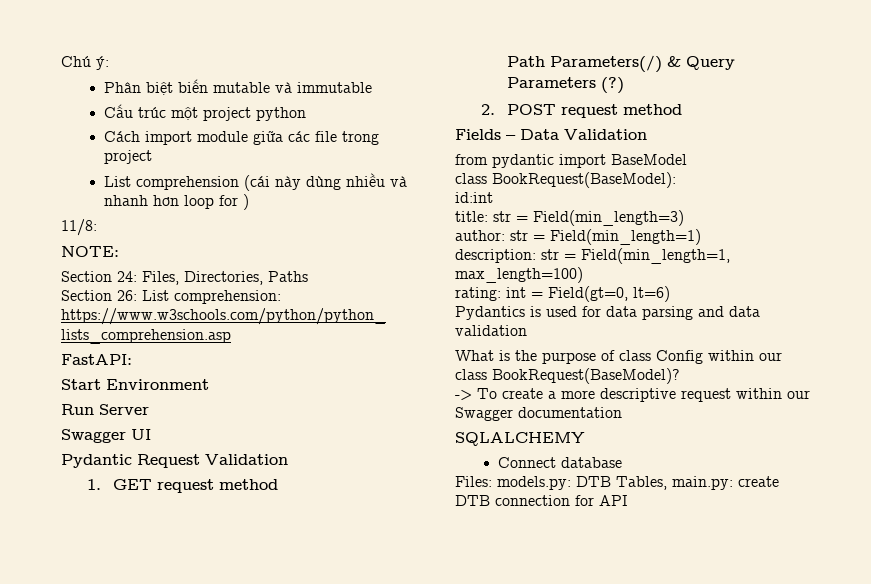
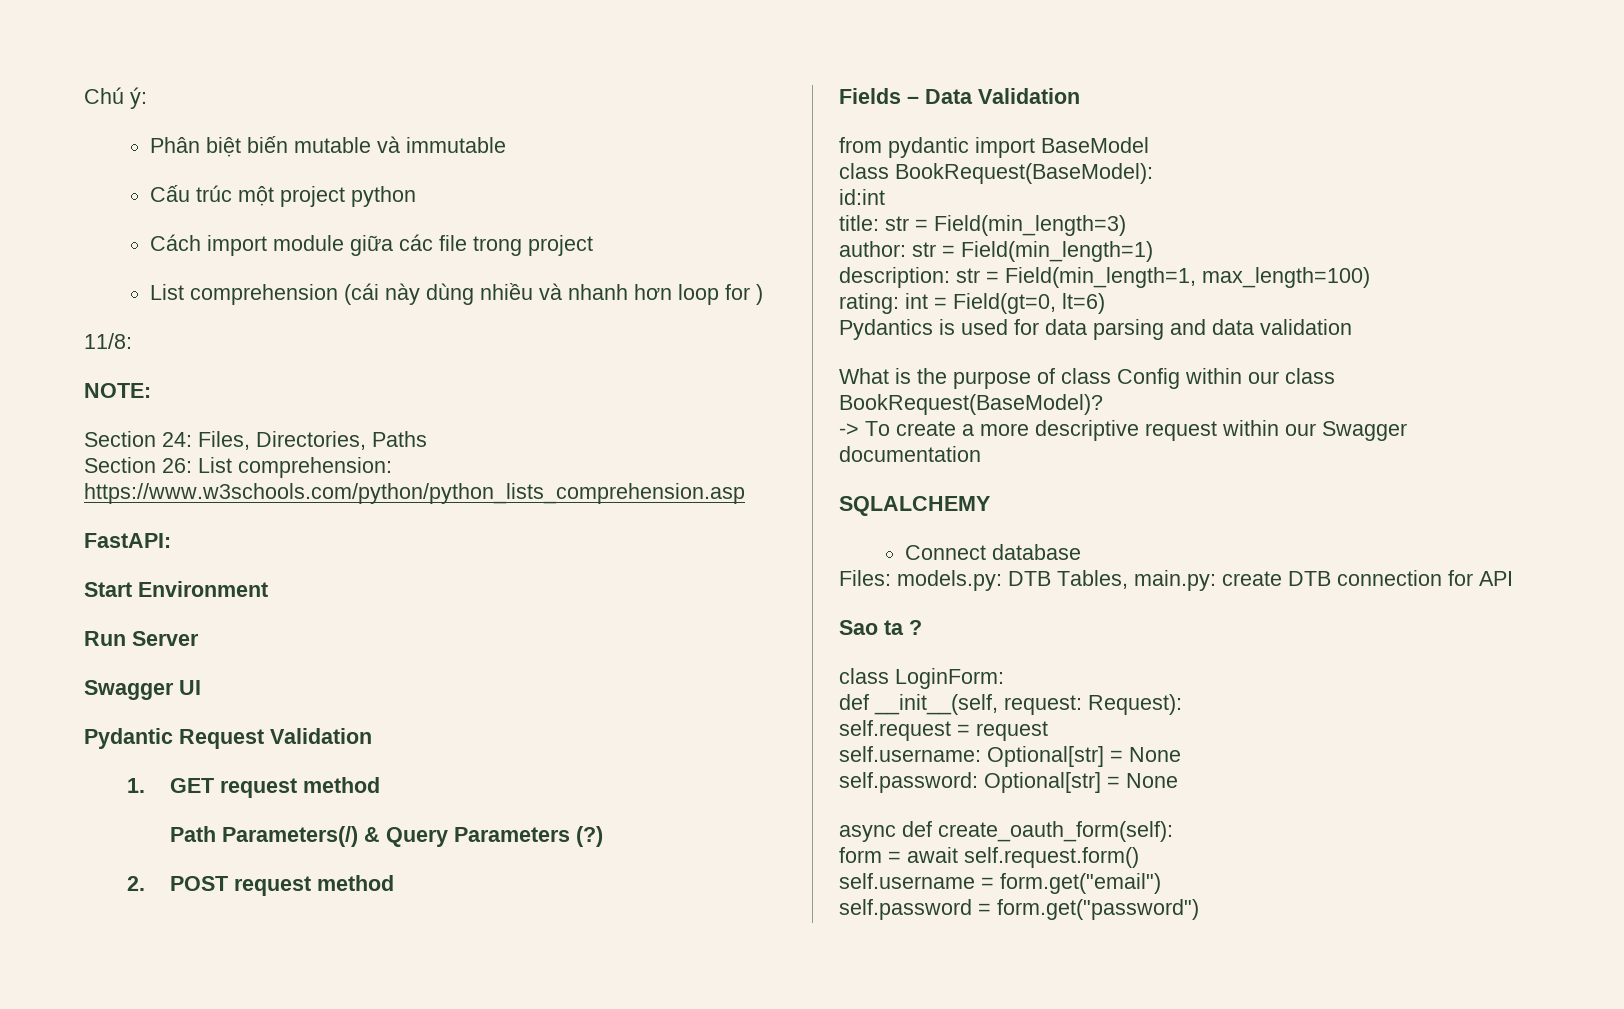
+ Sao ta ?
+ class LoginForm:
+ def __init__(self, request: Request):
+ self.request = request
+ self.username: Optional[str] = None
+ self.password: Optional[str] = None
+ async def create_oauth_form(self):
+ form = await self.request.form()
+ self.username = form.get("email")
+ self.password = form.get("password")

